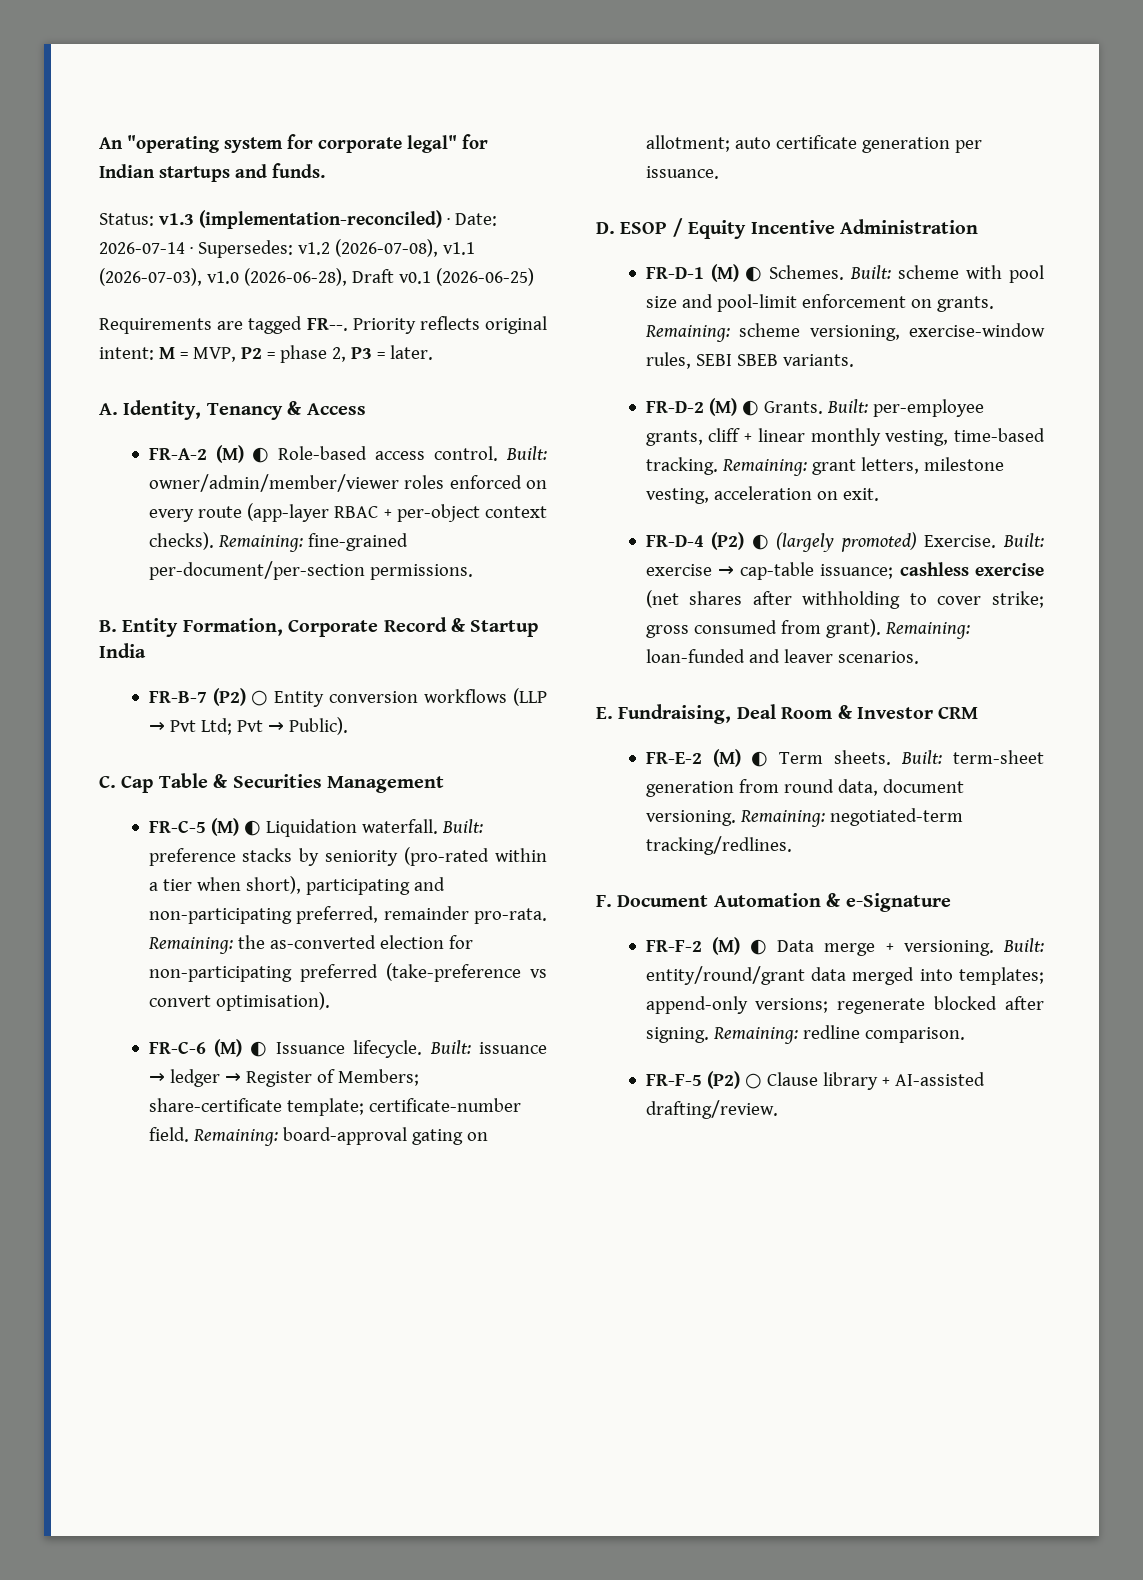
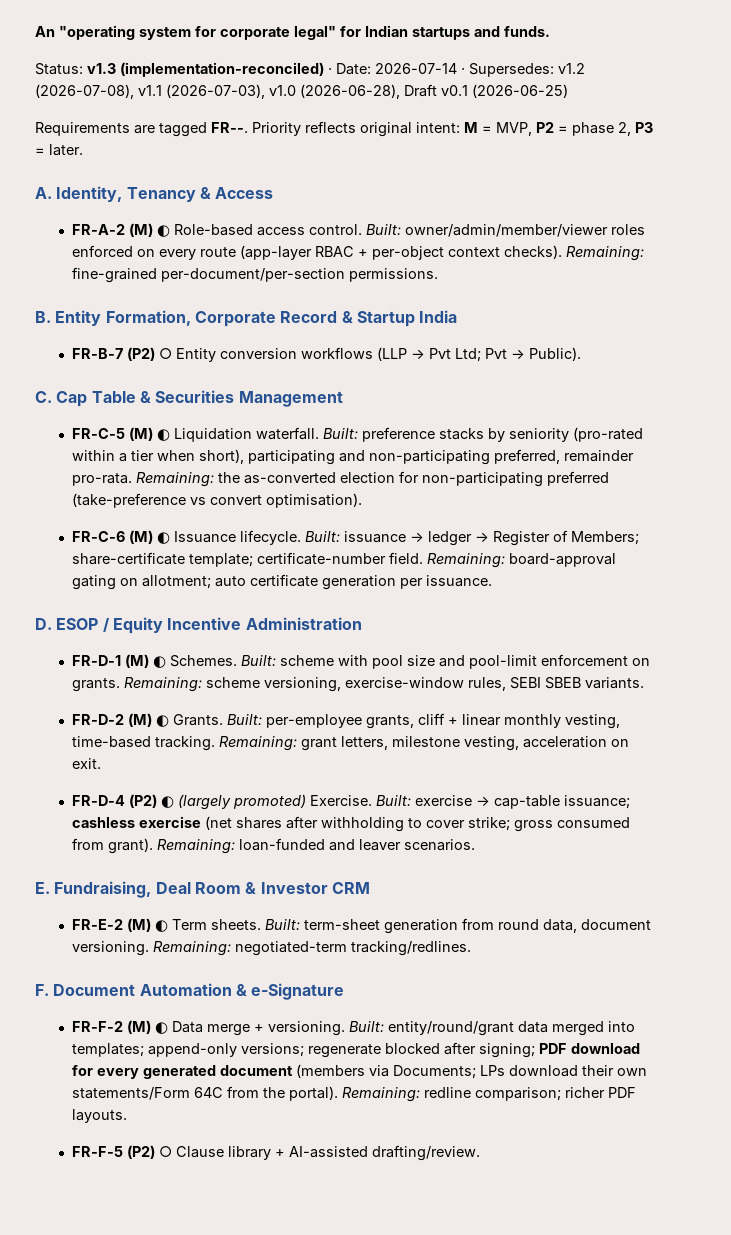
- Built: entity/round/grant data merged into templates; append-only versions; regenerate blocked after signing. Remaining: redline comparison.
+ Built: entity/round/grant data merged into templates; append-only versions; regenerate blocked after signing; PDF download for every generated document (members via Documents; LPs download their own statements/Form 64C from the portal). Remaining: redline comparison; richer PDF layouts.

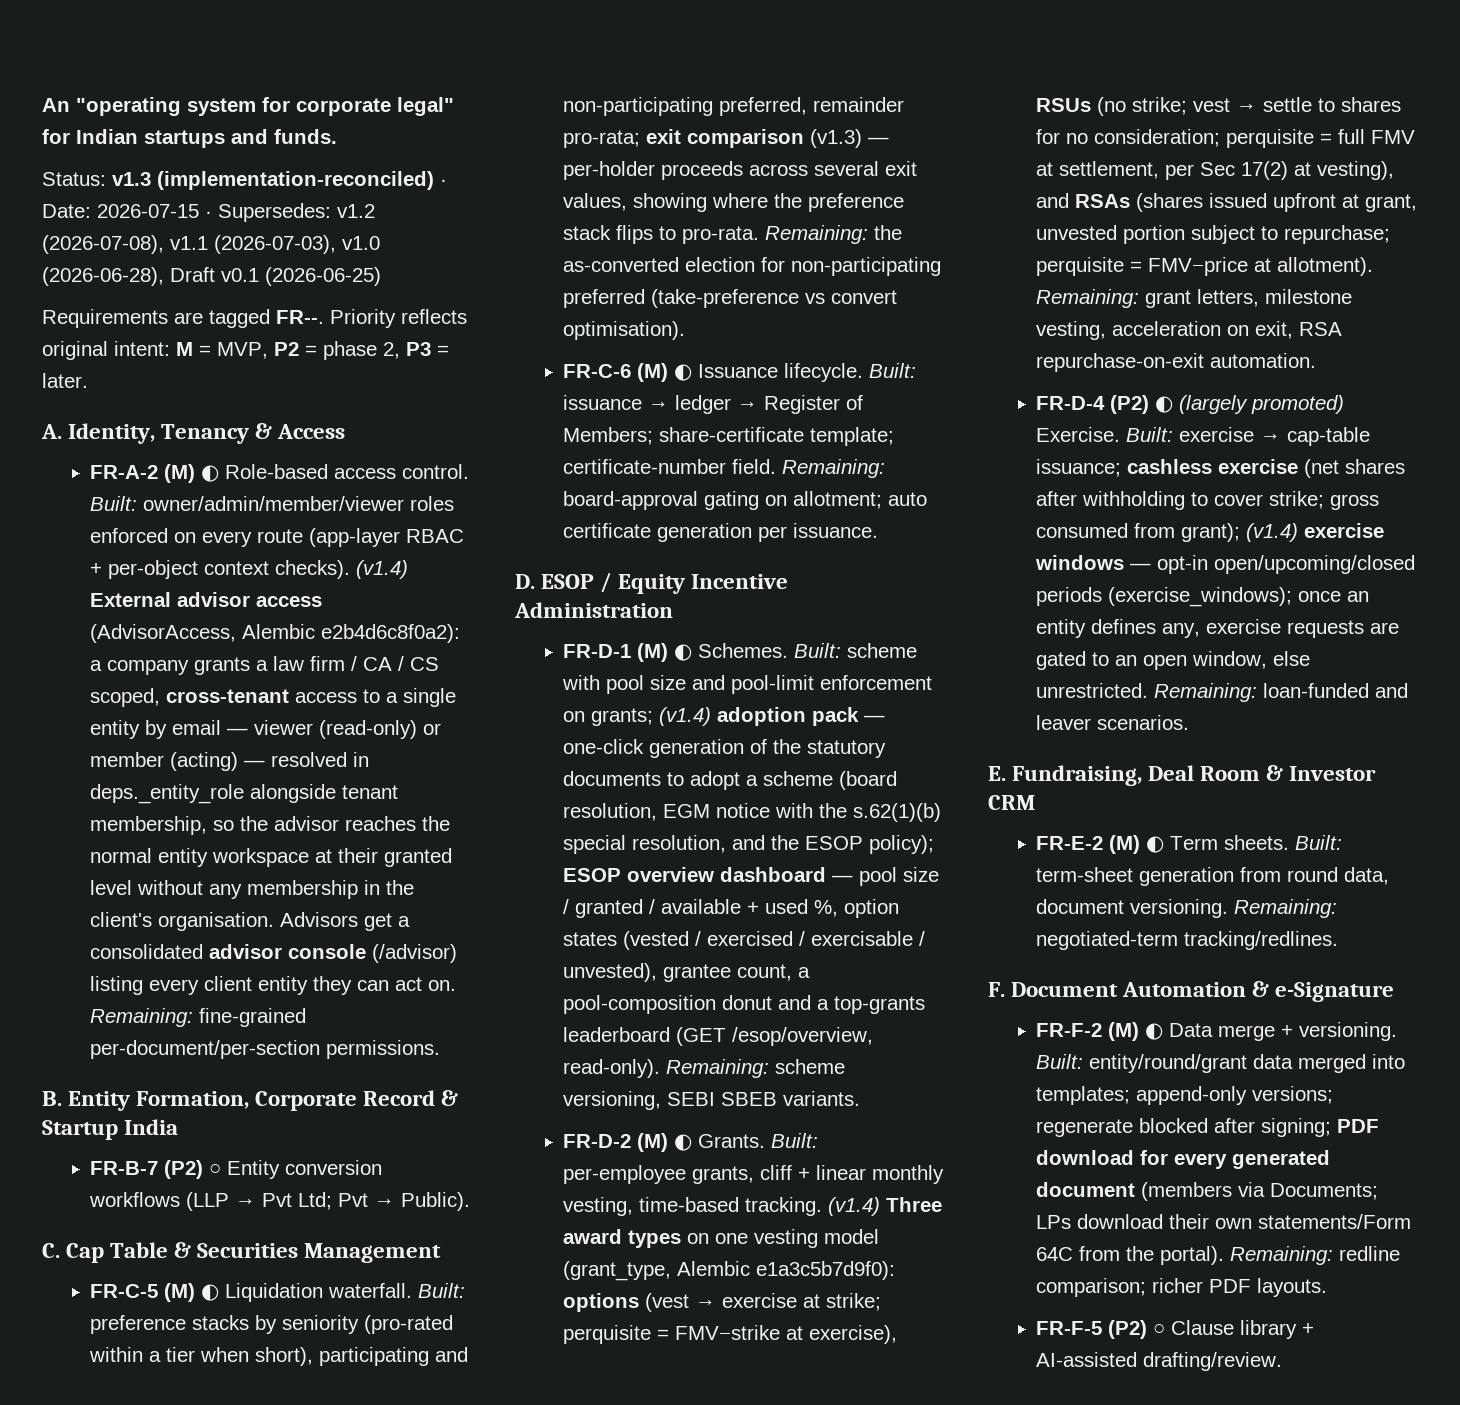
- Status: v1.3 (implementation-reconciled) · Date: 2026-07-14 · Supersedes: v1.2 (2026-07-08), v1.1 (2026-07-03), v1.0 (2026-06-28), Draft v0.1 (2026-06-25)
+ Status: v1.3 (implementation-reconciled) · Date: 2026-07-15 · Supersedes: v1.2 (2026-07-08), v1.1 (2026-07-03), v1.0 (2026-06-28), Draft v0.1 (2026-06-25)
+ (v1.4) External advisor access (AdvisorAccess, Alembic e2b4d6c8f0a2): a company grants a law firm / CA / CS scoped, cross-tenant access to a single entity by email — viewer (read-only) or member (acting) — resolved in deps._entity_role alongside tenant membership, so the advisor reaches the normal entity workspace at their granted level without any membership in the client's organisation. Advisors get a consolidated advisor console (/advisor) listing every client entity they can act on.
- Built: preference stacks by seniority (pro-rated within a tier when short), participating and non-participating preferred, remainder pro-rata.
+ Built: preference stacks by seniority (pro-rated within a tier when short), participating and non-participating preferred, remainder pro-rata; exit comparison (v1.3) — per-holder proceeds across several exit values, showing where the preference stack flips to pro-rata.
- Built: scheme with pool size and pool-limit enforcement on grants.
+ Built: scheme with pool size and pool-limit enforcement on grants; (v1.4) adoption pack — one-click generation of the statutory documents to adopt a scheme (board resolution, EGM notice with the s.62(1)(b) special resolution, and the ESOP policy); ESOP overview dashboard — pool size / granted / available + used %, option states (vested / exercised / exercisable / unvested), grantee count, a pool-composition donut and a top-grants leaderboard (GET /esop/overview, read-only).
- Remaining: scheme versioning, exercise-window rules, SEBI SBEB variants.
+ Remaining: scheme versioning, SEBI SBEB variants.
+ (v1.4) Three award types on one vesting model (grant_type, Alembic e1a3c5b7d9f0): options (vest → exercise at strike; perquisite = FMV−strike at exercise), RSUs (no strike; vest → settle to shares for no consideration; perquisite = full FMV at settlement, per Sec 17(2) at vesting), and RSAs (shares issued upfront at grant, unvested portion subject to repurchase; perquisite = FMV−price at allotment).
- Remaining: grant letters, milestone vesting, acceleration on exit.
+ Remaining: grant letters, milestone vesting, acceleration on exit, RSA repurchase-on-exit automation.
- Built: exercise → cap-table issuance; cashless exercise (net shares after withholding to cover strike; gross consumed from grant).
+ Built: exercise → cap-table issuance; cashless exercise (net shares after withholding to cover strike; gross consumed from grant); (v1.4) exercise windows — opt-in open/upcoming/closed periods (exercise_windows); once an entity defines any, exercise requests are gated to an open window, else unrestricted.

